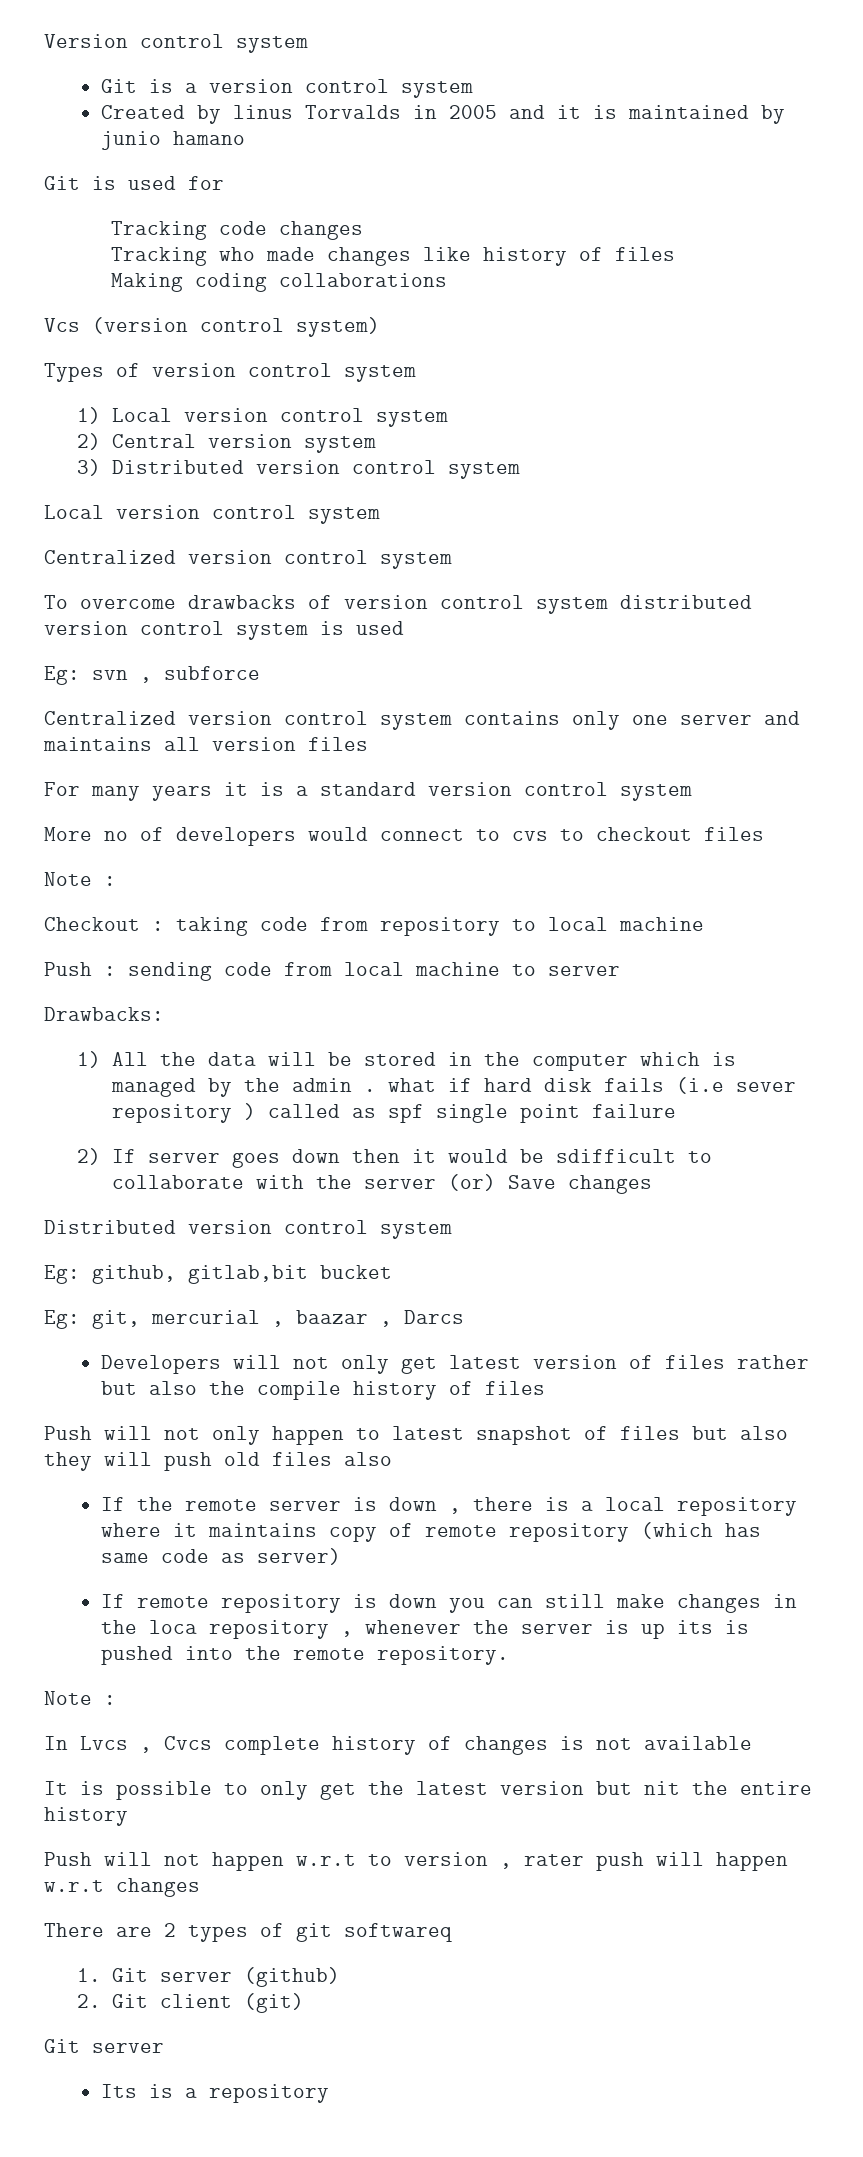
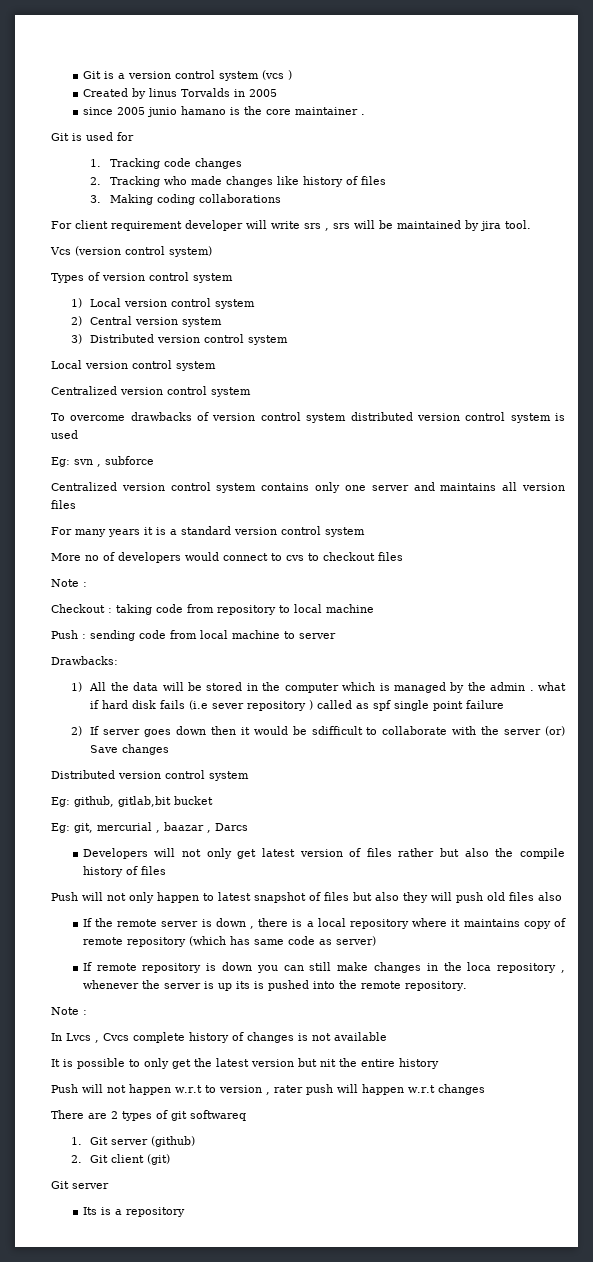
- Version control system
- Git is a version control system
+ Git is a version control system (vcs )
- Created by linus Torvalds in 2005 and it is maintained by junio hamano
+ Created by linus Torvalds in 2005
+ since 2005 junio hamano is the core maintainer .
- Tracking code changes
+ 1. Tracking code changes
- Tracking who made changes like history of files
+ 2. Tracking who made changes like history of files
- Making coding collaborations
+ 3. Making coding collaborations
+ For client requirement developer will write srs , srs will be maintained by jira tool.

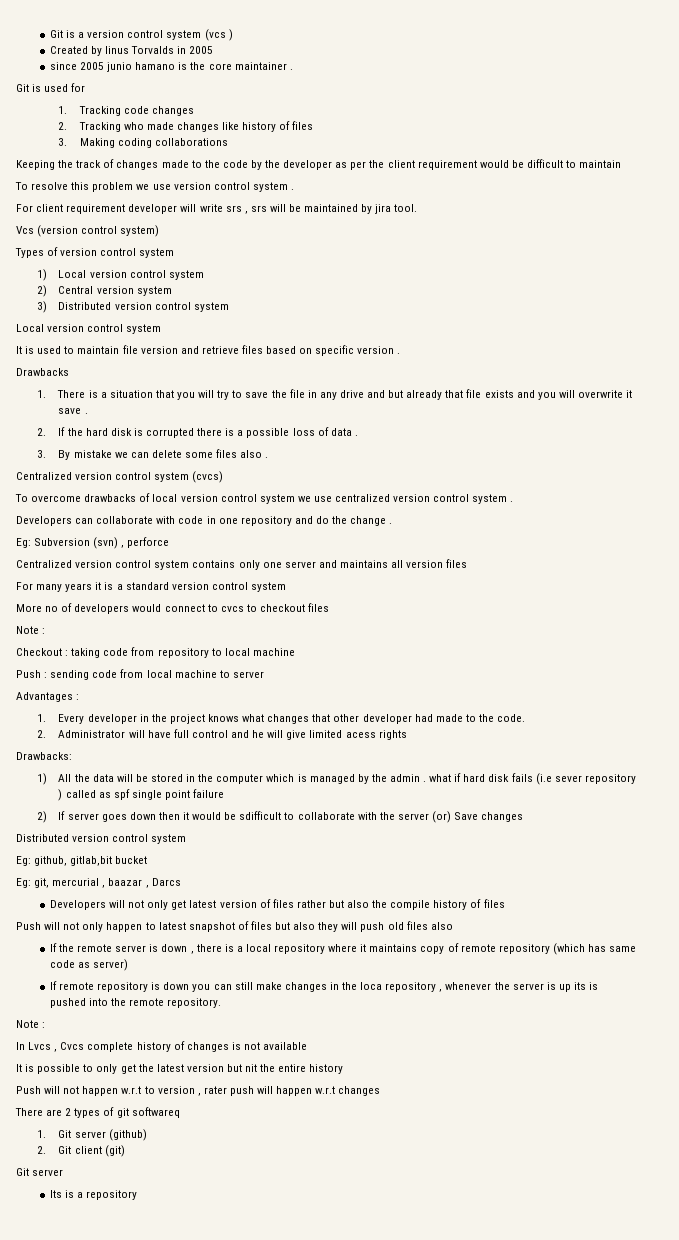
+ Keeping the track of changes made to the code by the developer as per the client requirement would be difficult to maintain
+ To resolve this problem we use version control system .
  3) Distributed version control system
  Local version control system
- Centralized version control system
+ It is used to maintain file version and retrieve files based on specific version .
+ Drawbacks
+ 1. There is a situation that you will try to save the file in any drive and but already that file exists and you will overwrite it save .
+ 2. If the hard disk is corrupted there is a possible loss of data .
+ 3. By mistake we can delete some files also .
+ Centralized version control system (cvcs)
- To overcome drawbacks of version control system distributed version control system is used
- Eg: svn , subforce
+ To overcome drawbacks of local version control system we use centralized version control system .
+ Developers can collaborate with code in one repository and do the change .
+ Eg: Subversion (svn) , perforce
- More no of developers would connect to cvs to checkout files
+ More no of developers would connect to cvcs to checkout files
+ Advantages :
+ 1. Every developer in the project knows what changes that other developer had made to the code.
+ 2. Administrator will have full control and he will give limited acess rights

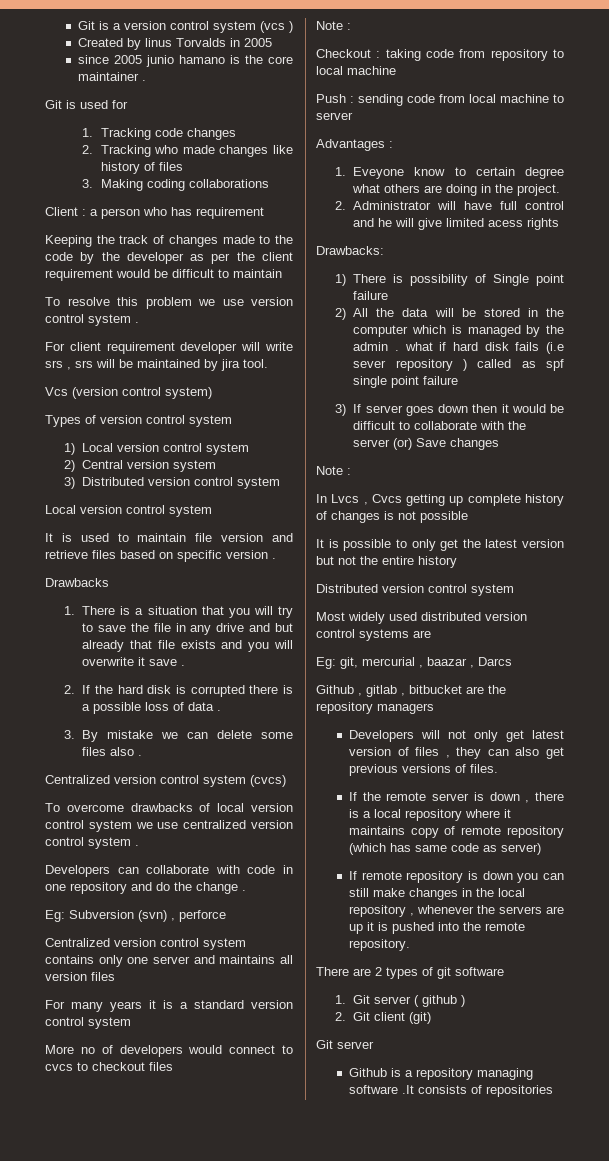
+ Client : a person who has requirement
- 1. Every developer in the project knows what changes that other developer had made to the code.
+ 1. Eveyone know to certain degree what others are doing in the project.
- 1) All the data will be stored in the computer which is managed by the admin . what if hard disk fails (i.e sever repository ) called as spf single point failure
+ 1) There is possibility of Single point failure
+ 2) All the data will be stored in the computer which is managed by the admin . what if hard disk fails (i.e sever repository ) called as spf single point failure
- 2) If server goes down then it would be sdifficult to collaborate with the server (or) Save changes
+ 3) If server goes down then it would be difficult to collaborate with the server (or) Save changes
+ Note :
+ In Lvcs , Cvcs getting up complete history of changes is not possible
+ It is possible to only get the latest version but not the entire history
  Distributed version control system
- Eg: github, gitlab,bit bucket
+ Most widely used distributed version control systems are
+ Github , gitlab , bitbucket are the repository managers
- Developers will not only get latest version of files rather but also the compile history of files
- Push will not only happen to latest snapshot of files but also they will push old files also
+ Developers will not only get latest version of files , they can also get previous versions of files.
- If remote repository is down you can still make changes in the loca repository , whenever the server is up its is pushed into the remote repository.
- Note :
- In Lvcs , Cvcs complete history of changes is not available
- It is possible to only get the latest version but nit the entire history
- Push will not happen w.r.t to version , rater push will happen w.r.t changes
+ If remote repository is down you can still make changes in the local repository , whenever the servers are up it is pushed into the remote repository.
- There are 2 types of git softwareq
+ There are 2 types of git software
- 1. Git server (github)
+ 1. Git server ( github )
- Its is a repository
+ Github is a repository managing software .It consists of repositories

